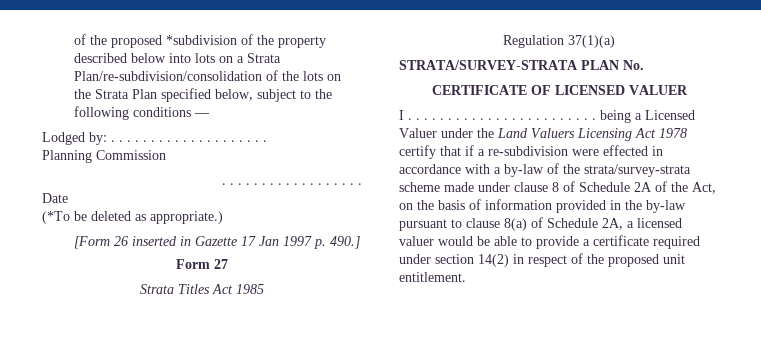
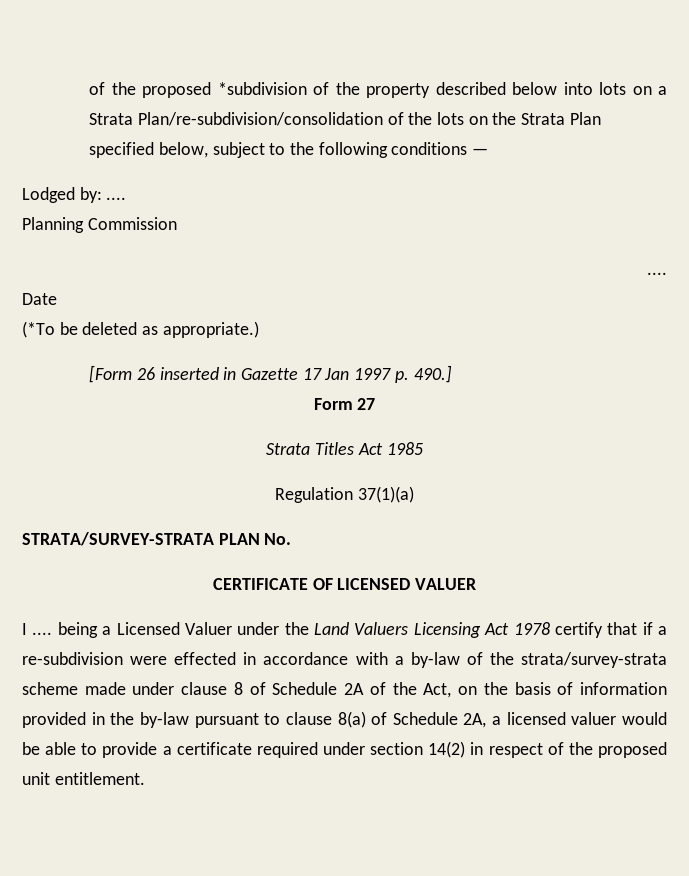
- Lodged by: . . . . . . . . . . . . . . . . . . . .
+ Lodged by: ....
  Planning Commission
- . . . . . . . . . . . . . . . . . .
+ ....
- I . . . . . . . . . . . . . . . . . . . . . . . . being a Licensed Valuer under the Land Valuers Licensing Act 1978 certify that if a re-subdivision were effected in accordance with a by-law of the strata/survey-strata scheme made under clause 8 of Schedule 2A of the Act, on the basis of information provided in the by-law pursuant to clause 8(a) of Schedule 2A, a licensed valuer would be able to provide a certificate required under section 14(2) in respect of the proposed unit entitlement.
+ I .... being a Licensed Valuer under the Land Valuers Licensing Act 1978 certify that if a re-subdivision were effected in accordance with a by-law of the strata/survey-strata scheme made under clause 8 of Schedule 2A of the Act, on the basis of information provided in the by-law pursuant to clause 8(a) of Schedule 2A, a licensed valuer would be able to provide a certificate required under section 14(2) in respect of the proposed unit entitlement.

